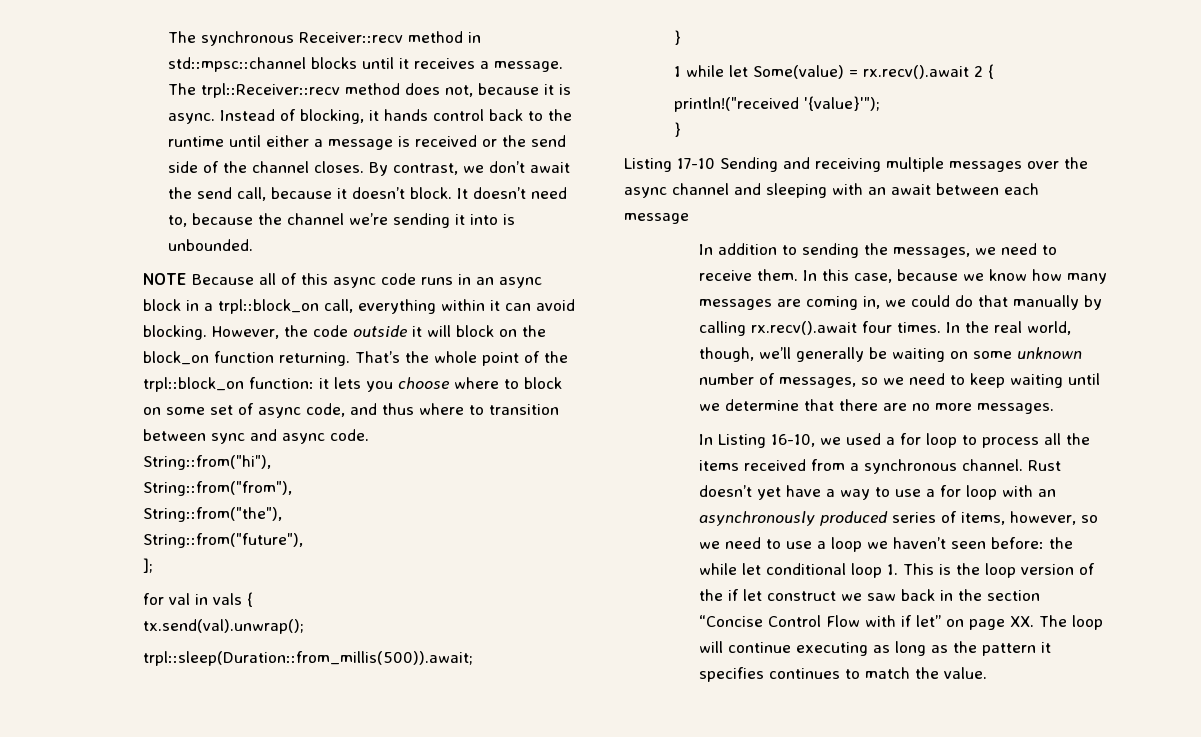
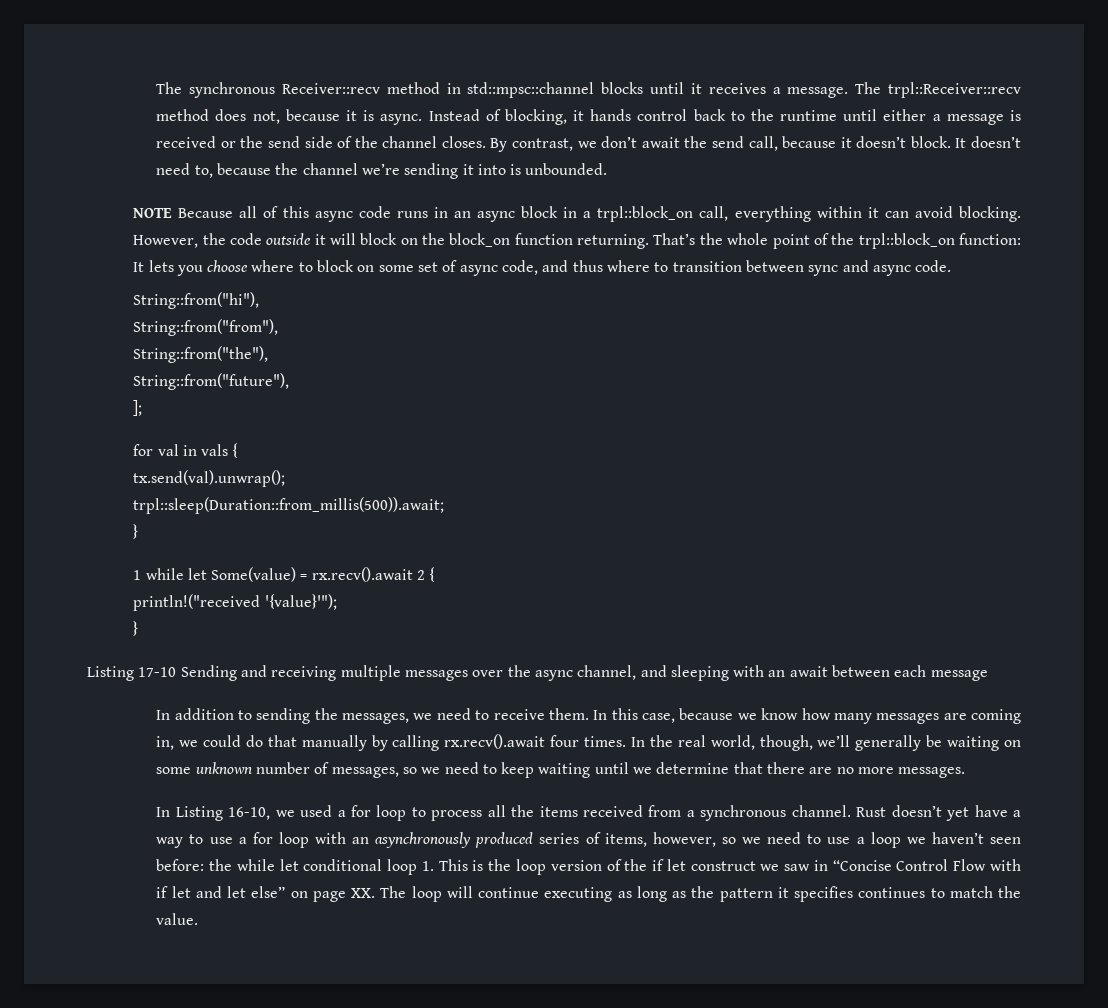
- That’s the whole point of the trpl::block_on function: it lets you choose where to block on some set of async code, and thus where to transition between sync and async code.
+ That’s the whole point of the trpl::block_on function: It lets you choose where to block on some set of async code, and thus where to transition between sync and async code.
- Listing 17-10 Sending and receiving multiple messages over the async channel and sleeping with an await between each message
+ Listing 17-10 Sending and receiving multiple messages over the async channel, and sleeping with an await between each message
- the while let conditional loop 1. This is the loop version of the if let construct we saw back in the section “Concise Control Flow with if let” on page XX. The loop will continue executing as long as the pattern it specifies continues to match the value.
+ the while let conditional loop 1. This is the loop version of the if let construct we saw in “Concise Control Flow with if let and let else” on page XX. The loop will continue executing as long as the pattern it specifies continues to match the value.

